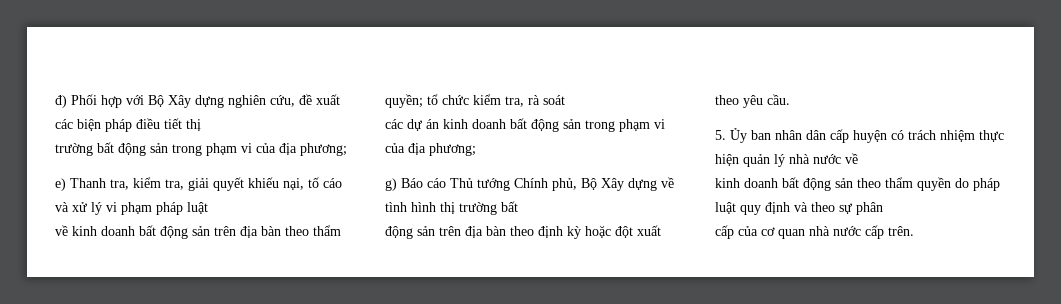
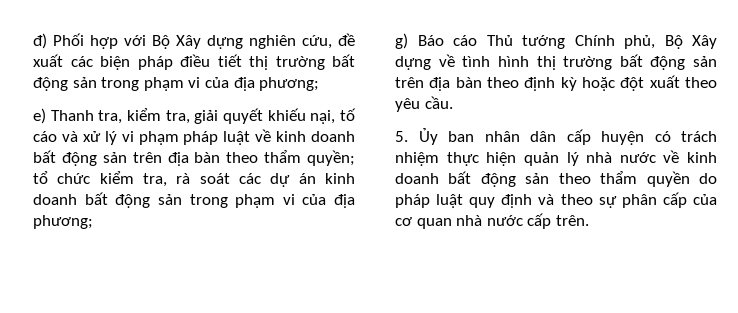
- đ) Phối hợp với Bộ Xây dựng nghiên cứu, đề xuất các biện pháp điều tiết thị
- trường bất động sản trong phạm vi của địa phương;
+ đ) Phối hợp với Bộ Xây dựng nghiên cứu, đề xuất các biện pháp điều tiết thị trường bất động sản trong phạm vi của địa phương;
- e) Thanh tra, kiểm tra, giải quyết khiếu nại, tố cáo và xử lý vi phạm pháp luật
- về kinh doanh bất động sản trên địa bàn theo thẩm quyền; tổ chức kiểm tra, rà soát
- các dự án kinh doanh bất động sản trong phạm vi của địa phương;
+ e) Thanh tra, kiểm tra, giải quyết khiếu nại, tố cáo và xử lý vi phạm pháp luật về kinh doanh bất động sản trên địa bàn theo thẩm quyền; tổ chức kiểm tra, rà soát các dự án kinh doanh bất động sản trong phạm vi của địa phương;
- g) Báo cáo Thủ tướng Chính phủ, Bộ Xây dựng về tình hình thị trường bất
- động sản trên địa bàn theo định kỳ hoặc đột xuất theo yêu cầu.
+ g) Báo cáo Thủ tướng Chính phủ, Bộ Xây dựng về tình hình thị trường bất động sản trên địa bàn theo định kỳ hoặc đột xuất theo yêu cầu.
- 5. Ủy ban nhân dân cấp huyện có trách nhiệm thực hiện quản lý nhà nước về
- kinh doanh bất động sản theo thẩm quyền do pháp luật quy định và theo sự phân
- cấp của cơ quan nhà nước cấp trên.
+ 5. Ủy ban nhân dân cấp huyện có trách nhiệm thực hiện quản lý nhà nước về kinh doanh bất động sản theo thẩm quyền do pháp luật quy định và theo sự phân cấp của cơ quan nhà nước cấp trên.

